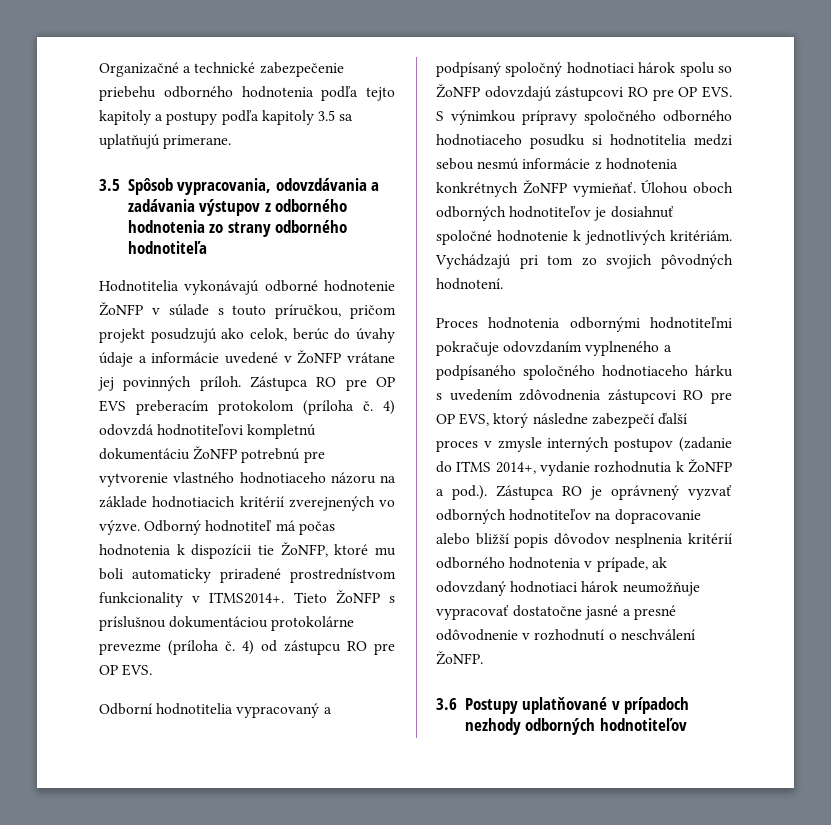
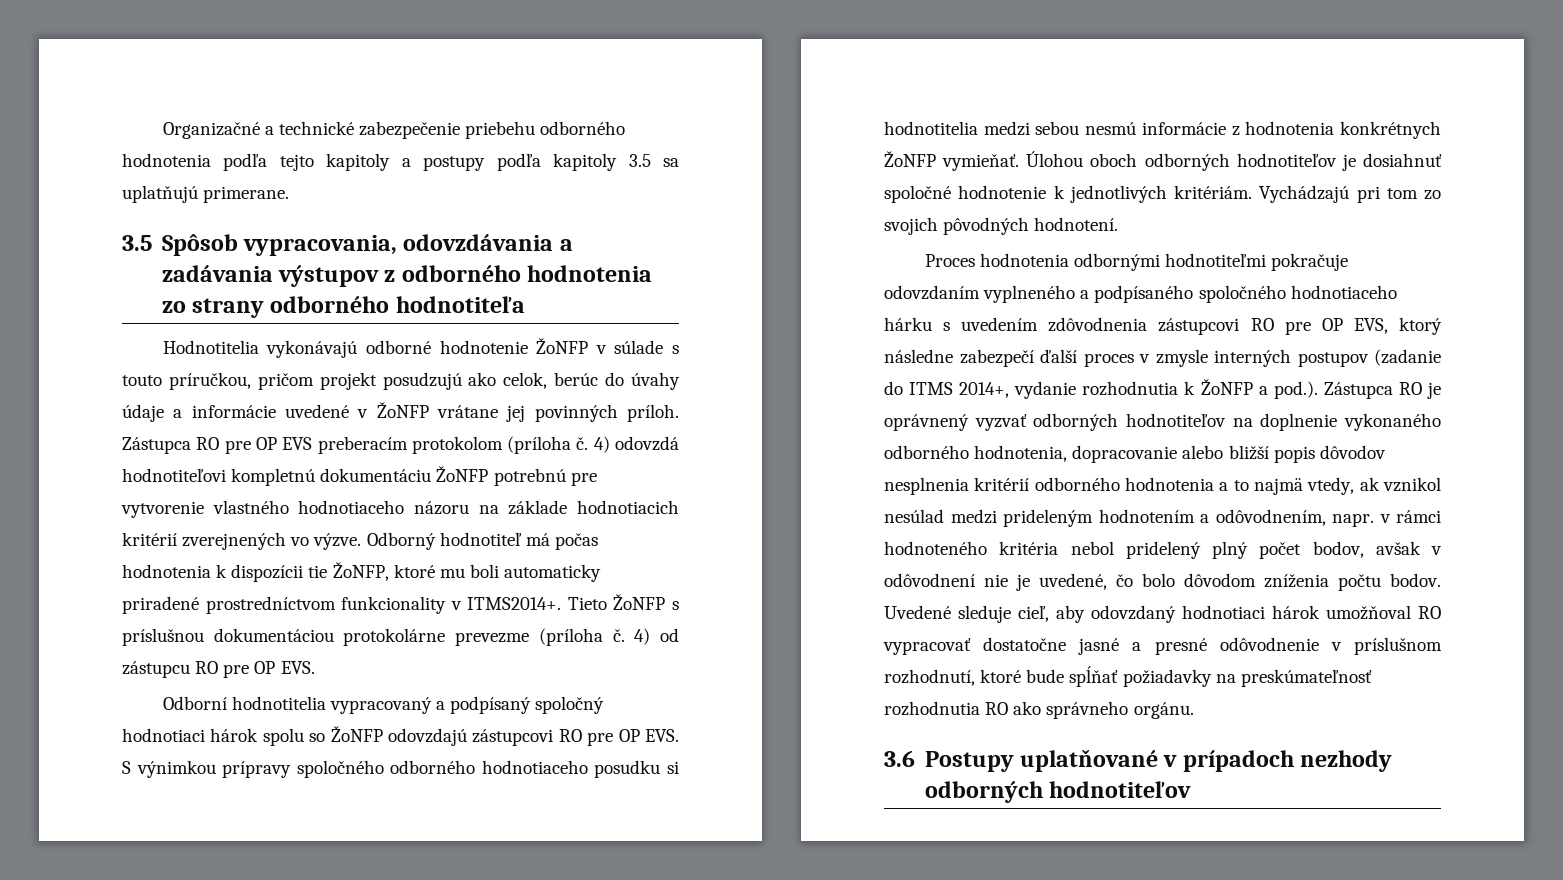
- Odborný hodnotiteľ má počas hodnotenia k dispozícii tie ŽoNFP, ktoré mu boli automaticky priradené prostrednístvom funkcionality v ITMS2014+.
+ Odborný hodnotiteľ má počas hodnotenia k dispozícii tie ŽoNFP, ktoré mu boli automaticky priradené prostredníctvom funkcionality v ITMS2014+.
- Proces hodnotenia odbornými hodnotiteľmi pokračuje odovzdaním vyplneného a podpísaného spoločného hodnotiaceho hárku s uvedením zdôvodnenia zástupcovi RO pre OP EVS, ktorý následne zabezpečí ďalší proces v zmysle interných postupov (zadanie do ITMS 2014+, vydanie rozhodnutia k ŽoNFP a pod.). Zástupca RO je oprávnený vyzvať odborných hodnotiteľov na dopracovanie alebo bližší popis dôvodov nesplnenia kritérií odborného hodnotenia v prípade, ak odovzdaný hodnotiaci hárok neumožňuje vypracovať dostatočne jasné a presné odôvodnenie v rozhodnutí o neschválení ŽoNFP.
+ Proces hodnotenia odbornými hodnotiteľmi pokračuje odovzdaním vyplneného a podpísaného spoločného hodnotiaceho hárku s uvedením zdôvodnenia zástupcovi RO pre OP EVS, ktorý následne zabezpečí ďalší proces v zmysle interných postupov (zadanie do ITMS 2014+, vydanie rozhodnutia k ŽoNFP a pod.). Zástupca RO je oprávnený vyzvať odborných hodnotiteľov na doplnenie vykonaného odborného hodnotenia, dopracovanie alebo bližší popis dôvodov nesplnenia kritérií odborného hodnotenia a to najmä vtedy, ak vznikol nesúlad medzi prideleným hodnotením a odôvodnením, napr. v rámci hodnoteného kritéria nebol pridelený plný počet bodov, avšak v odôvodnení nie je uvedené, čo bolo dôvodom zníženia počtu bodov. Uvedené sleduje cieľ, aby odovzdaný hodnotiaci hárok umožňoval RO vypracovať dostatočne jasné a presné odôvodnenie v príslušnom rozhodnutí, ktoré bude spĺňať požiadavky na preskúmateľnosť rozhodnutia RO ako správneho orgánu.

